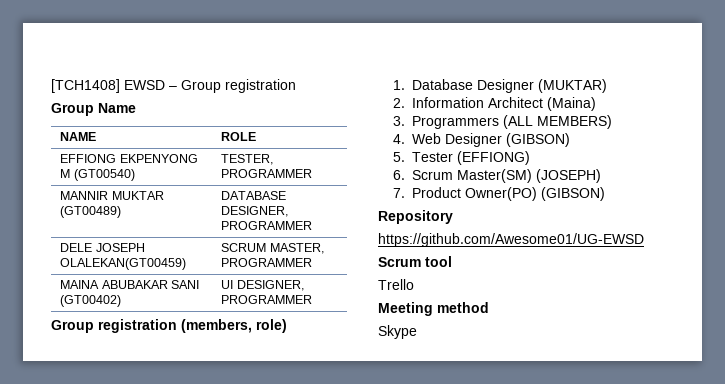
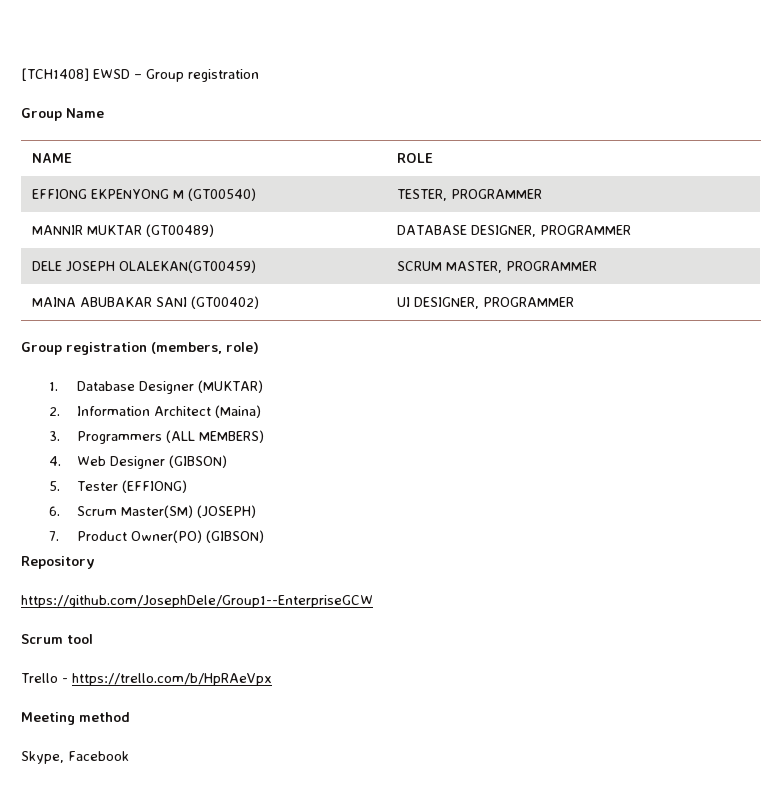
- https://github.com/Awesome01/UG-EWSD
+ https://github.com/JosephDele/Group1--EnterpriseGCW
- Trello
+ Trello - https://trello.com/b/HpRAeVpx
- Skype
+ Skype, Facebook

